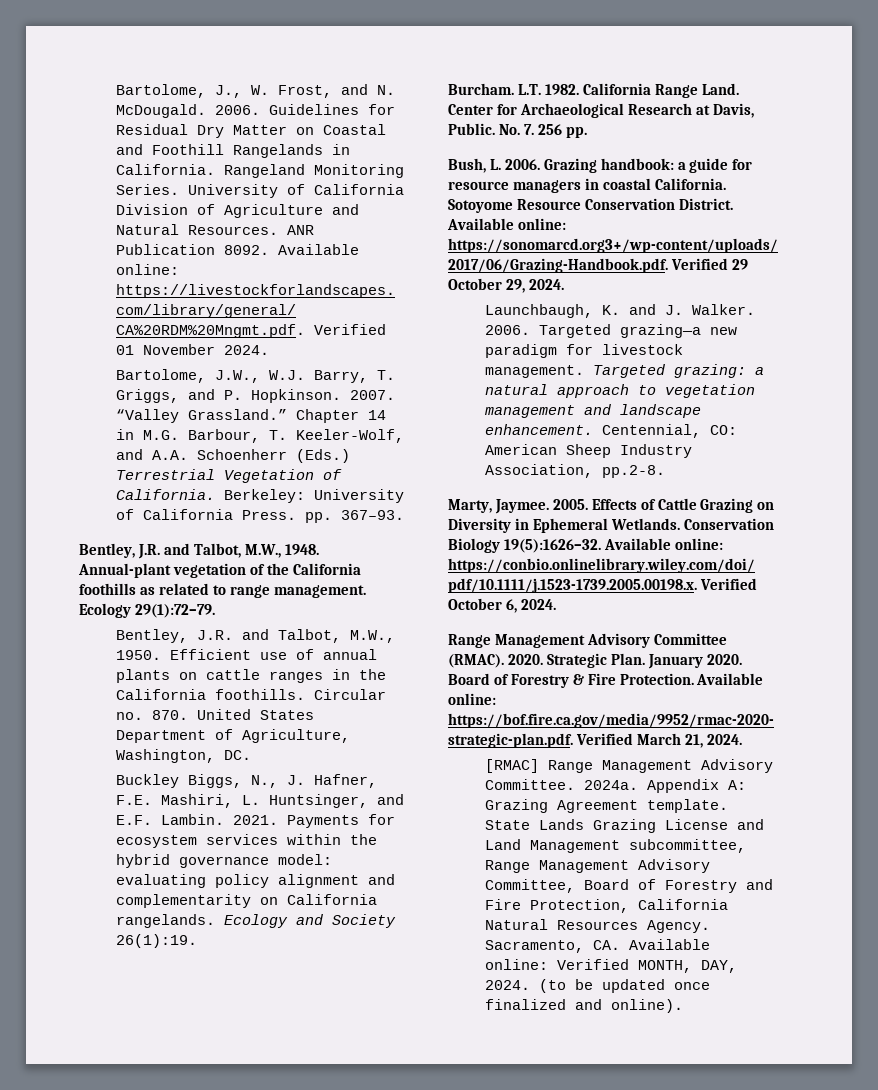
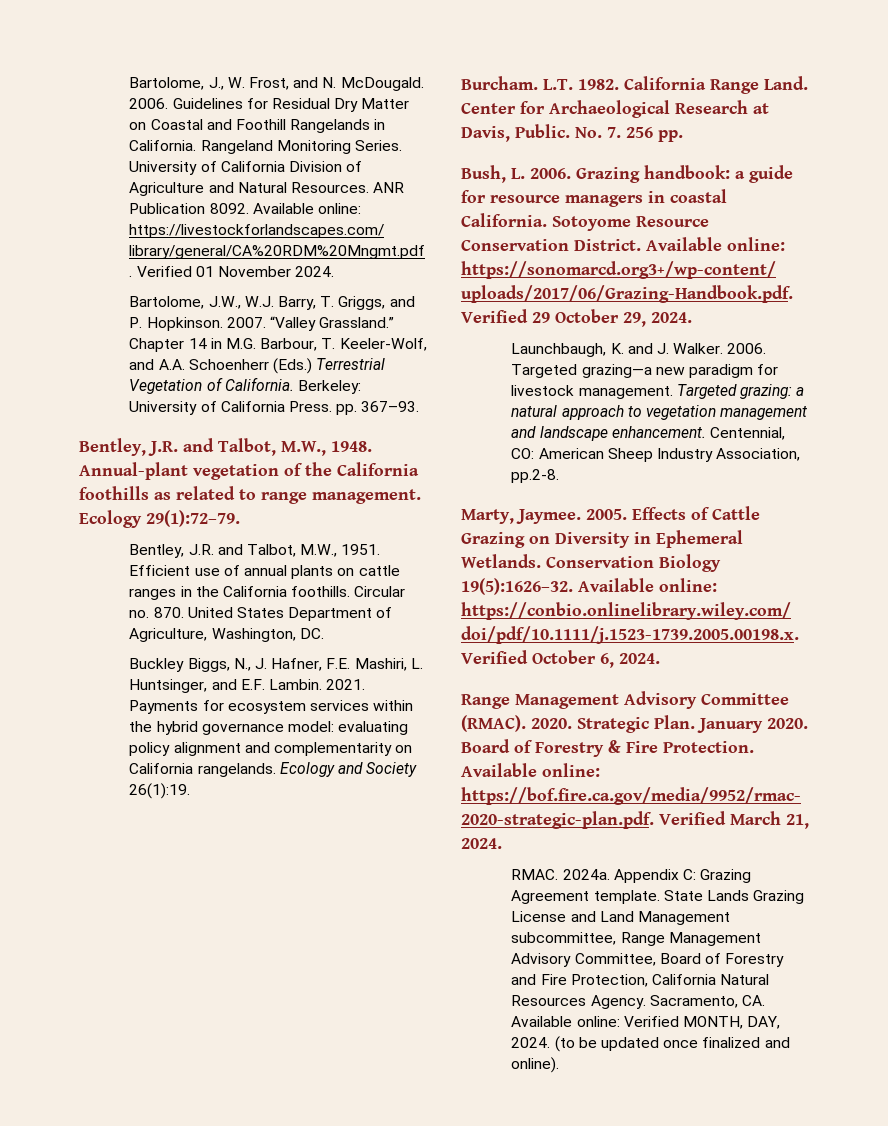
- Bentley, J.R. and Talbot, M.W., 1950.
+ Bentley, J.R. and Talbot, M.W., 1951.
- [RMAC] Range Management Advisory Committee.
+ RMAC.
- Appendix A: Grazing Agreement template.
+ Appendix C: Grazing Agreement template.

